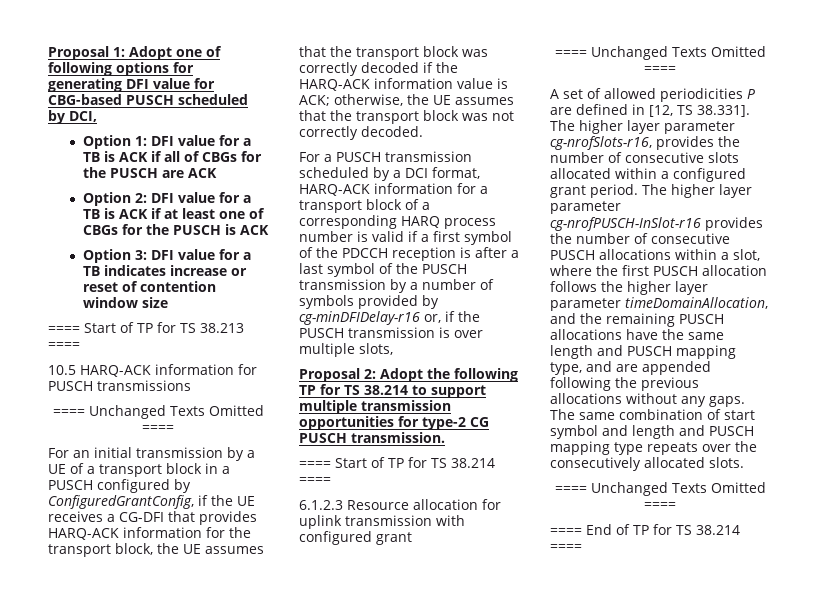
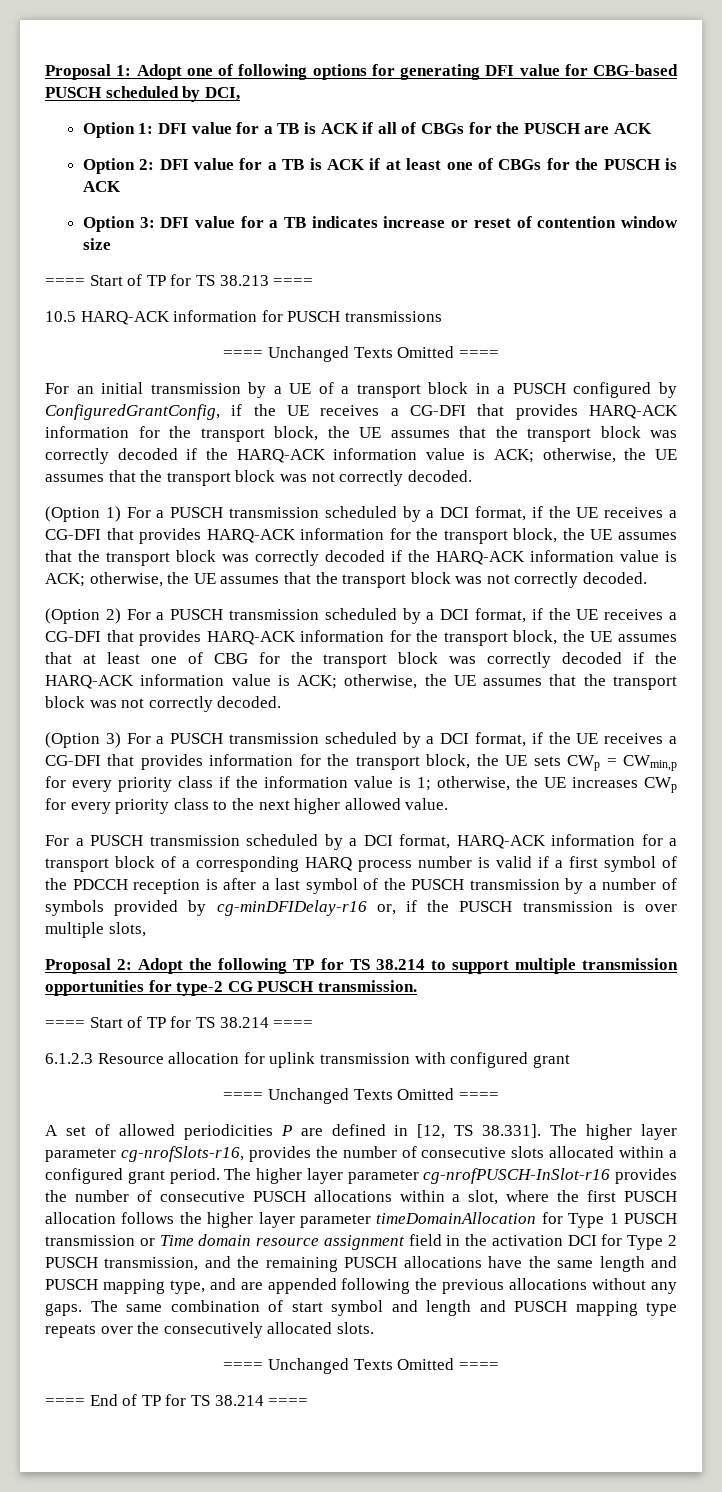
+ (Option 1) For a PUSCH transmission scheduled by a DCI format, if the UE receives a CG-DFI that provides HARQ-ACK information for the transport block, the UE assumes that the transport block was correctly decoded if the HARQ-ACK information value is ACK; otherwise, the UE assumes that the transport block was not correctly decoded.
+ (Option 2) For a PUSCH transmission scheduled by a DCI format, if the UE receives a CG-DFI that provides HARQ-ACK information for the transport block, the UE assumes that at least one of CBG for the transport block was correctly decoded if the HARQ-ACK information value is ACK; otherwise, the UE assumes that the transport block was not correctly decoded.
+ (Option 3) For a PUSCH transmission scheduled by a DCI format, if the UE receives a CG-DFI that provides information for the transport block, the UE sets CWp = CWmin,p for every priority class if the information value is 1; otherwise, the UE increases CWp for every priority class to the next higher allowed value.
- The higher layer parameter cg-nrofPUSCH-InSlot-r16 provides the number of consecutive PUSCH allocations within a slot, where the first PUSCH allocation follows the higher layer parameter timeDomainAllocation, and the remaining PUSCH allocations have the same length and PUSCH mapping type, and are appended following the previous allocations without any gaps.
+ The higher layer parameter cg-nrofPUSCH-InSlot-r16 provides the number of consecutive PUSCH allocations within a slot, where the first PUSCH allocation follows the higher layer parameter timeDomainAllocation for Type 1 PUSCH transmission or Time domain resource assignment field in the activation DCI for Type 2 PUSCH transmission, and the remaining PUSCH allocations have the same length and PUSCH mapping type, and are appended following the previous allocations without any gaps.

